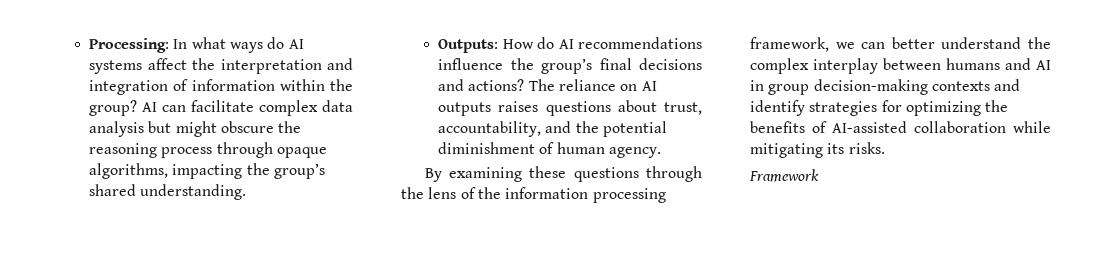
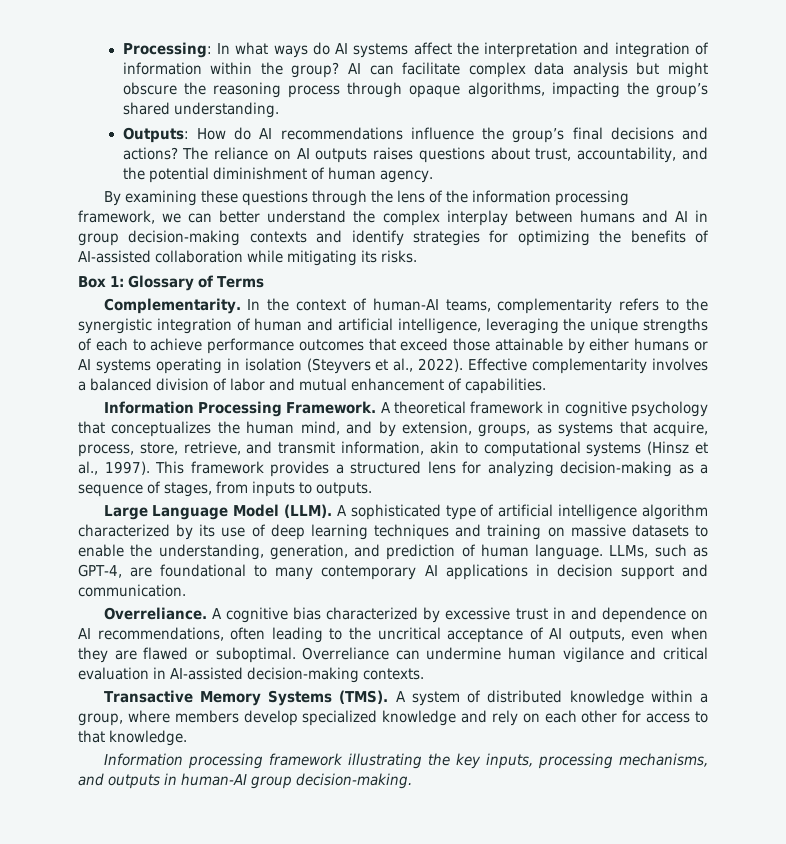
- Framework
+ Box 1: Glossary of Terms
+ Complementarity. In the context of human-AI teams, complementarity refers to the synergistic integration of human and artificial intelligence, leveraging the unique strengths of each to achieve performance outcomes that exceed those attainable by either humans or AI systems operating in isolation (Steyvers et al., 2022). Effective complementarity involves a balanced division of labor and mutual enhancement of capabilities.
+ Information Processing Framework. A theoretical framework in cognitive psychology that conceptualizes the human mind, and by extension, groups, as systems that acquire, process, store, retrieve, and transmit information, akin to computational systems (Hinsz et al., 1997). This framework provides a structured lens for analyzing decision-making as a sequence of stages, from inputs to outputs.
+ Large Language Model (LLM). A sophisticated type of artificial intelligence algorithm characterized by its use of deep learning techniques and training on massive datasets to enable the understanding, generation, and prediction of human language. LLMs, such as GPT-4, are foundational to many contemporary AI applications in decision support and communication.
+ Overreliance. A cognitive bias characterized by excessive trust in and dependence on AI recommendations, often leading to the uncritical acceptance of AI outputs, even when they are flawed or suboptimal. Overreliance can undermine human vigilance and critical evaluation in AI-assisted decision-making contexts.
+ Transactive Memory Systems (TMS). A system of distributed knowledge within a group, where members develop specialized knowledge and rely on each other for access to that knowledge.
+ Information processing framework illustrating the key inputs, processing mechanisms, and outputs in human-AI group decision-making.

